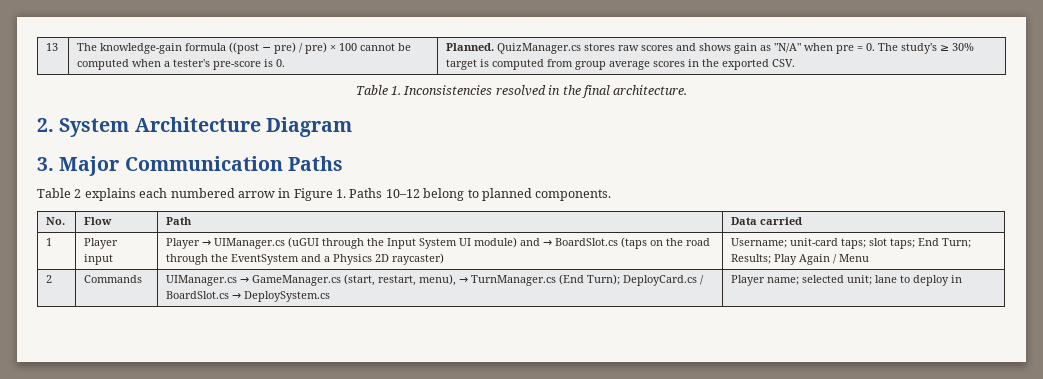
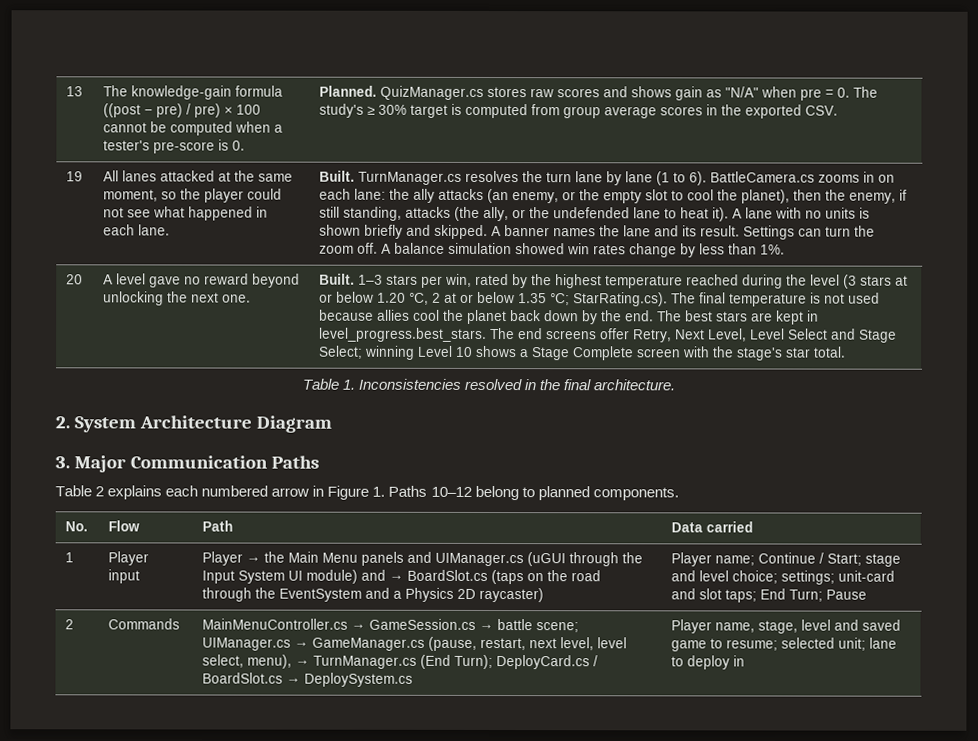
+ 19 | All lanes attacked at the same moment, so the player could not see what happened in each lane. | Built. TurnManager.cs resolves the turn lane by lane (1 to 6). BattleCamera.cs zooms in on each lane: the ally attacks (an enemy, or the empty slot to cool the planet), then the enemy, if still standing, attacks (the ally, or the undefended lane to heat it). A lane with no units is shown briefly and skipped. A banner names the lane and its result. Settings can turn the zoom off. A balance simulation showed win rates change by less than 1%.
+ 20 | A level gave no reward beyond unlocking the next one. | Built. 1–3 stars per win, rated by the highest temperature reached during the level (3 stars at or below 1.20 °C, 2 at or below 1.35 °C; StarRating.cs). The final temperature is not used because allies cool the planet back down by the end. The best stars are kept in level_progress.best_stars. The end screens offer Retry, Next Level, Level Select and Stage Select; winning Level 10 shows a Stage Complete screen with the stage's star total.
- Player → UIManager.cs (uGUI through the Input System UI module) and → BoardSlot.cs (taps on the road through the EventSystem and a Physics 2D raycaster)
+ Player → the Main Menu panels and UIManager.cs (uGUI through the Input System UI module) and → BoardSlot.cs (taps on the road through the EventSystem and a Physics 2D raycaster)
- Username; unit-card taps; slot taps; End Turn; Results; Play Again / Menu
- 2 | Commands | UIManager.cs → GameManager.cs (start, restart, menu), → TurnManager.cs (End Turn); DeployCard.cs / BoardSlot.cs → DeploySystem.cs | Player name; selected unit; lane to deploy in
+ Player name; Continue / Start; stage and level choice; settings; unit-card and slot taps; End Turn; Pause
+ 2 | Commands | MainMenuController.cs → GameSession.cs → battle scene; UIManager.cs → GameManager.cs (pause, restart, next level, level select, menu), → TurnManager.cs (End Turn); DeployCard.cs / BoardSlot.cs → DeploySystem.cs | Player name, stage, level and saved game to resume; selected unit; lane to deploy in

